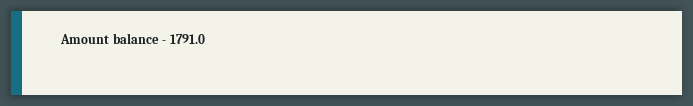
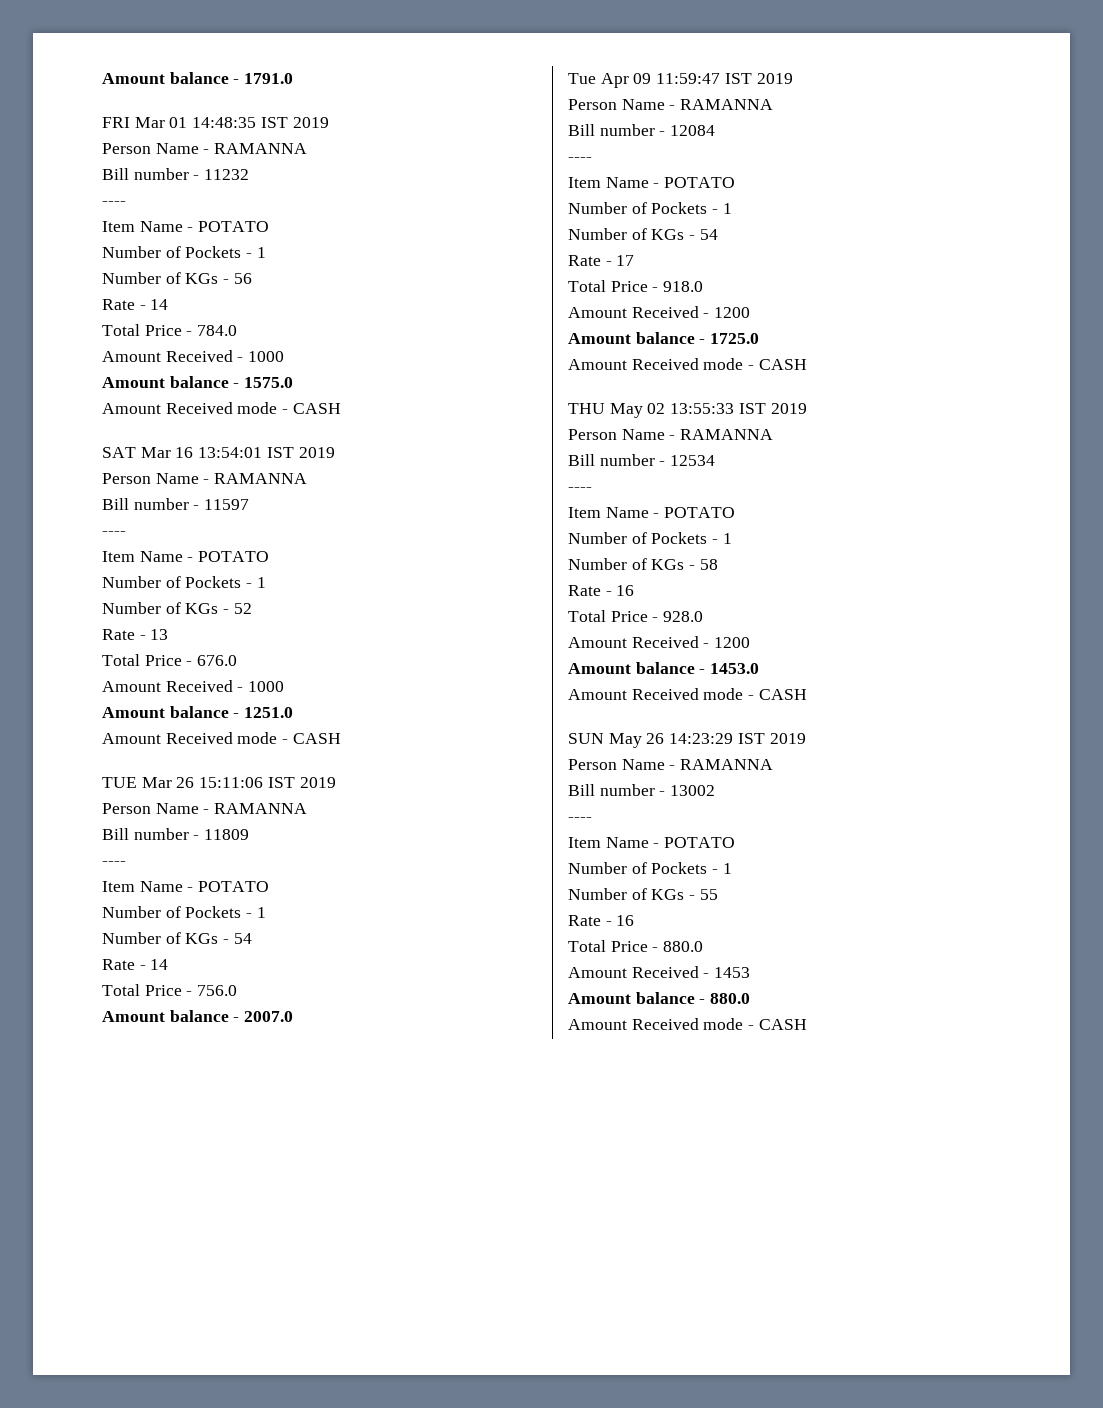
+ FRI Mar 01 14:48:35 IST 2019
+ Person Name - RAMANNA
+ Bill number - 11232
+ ----
+ Item Name - POTATO
+ Number of Pockets - 1
+ Number of KGs - 56
+ Rate - 14
+ Total Price - 784.0
+ Amount Received - 1000
+ Amount balance - 1575.0
+ Amount Received mode - CASH
+ SAT Mar 16 13:54:01 IST 2019
+ Person Name - RAMANNA
+ Bill number - 11597
+ ----
+ Item Name - POTATO
+ Number of Pockets - 1
+ Number of KGs - 52
+ Rate - 13
+ Total Price - 676.0
+ Amount Received - 1000
+ Amount balance - 1251.0
+ Amount Received mode - CASH
+ TUE Mar 26 15:11:06 IST 2019
+ Person Name - RAMANNA
+ Bill number - 11809
+ ----
+ Item Name - POTATO
+ Number of Pockets - 1
+ Number of KGs - 54
+ Rate - 14
+ Total Price - 756.0
+ Amount balance - 2007.0
+ Tue Apr 09 11:59:47 IST 2019
+ Person Name - RAMANNA
+ Bill number - 12084
+ ----
+ Item Name - POTATO
+ Number of Pockets - 1
+ Number of KGs - 54
+ Rate - 17
+ Total Price - 918.0
+ Amount Received - 1200
+ Amount balance - 1725.0
+ Amount Received mode - CASH
+ THU May 02 13:55:33 IST 2019
+ Person Name - RAMANNA
+ Bill number - 12534
+ ----
+ Item Name - POTATO
+ Number of Pockets - 1
+ Number of KGs - 58
+ Rate - 16
+ Total Price - 928.0
+ Amount Received - 1200
+ Amount balance - 1453.0
+ Amount Received mode - CASH
+ SUN May 26 14:23:29 IST 2019
+ Person Name - RAMANNA
+ Bill number - 13002
+ ----
+ Item Name - POTATO
+ Number of Pockets - 1
+ Number of KGs - 55
+ Rate - 16
+ Total Price - 880.0
+ Amount Received - 1453
+ Amount balance - 880.0
+ Amount Received mode - CASH

